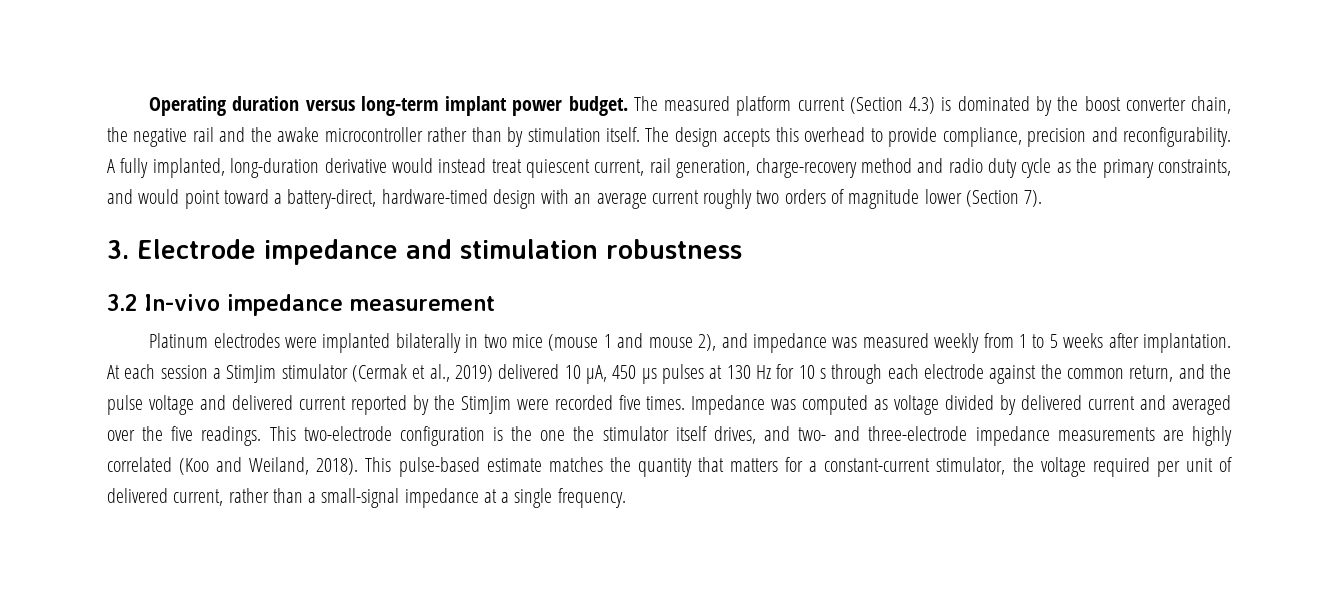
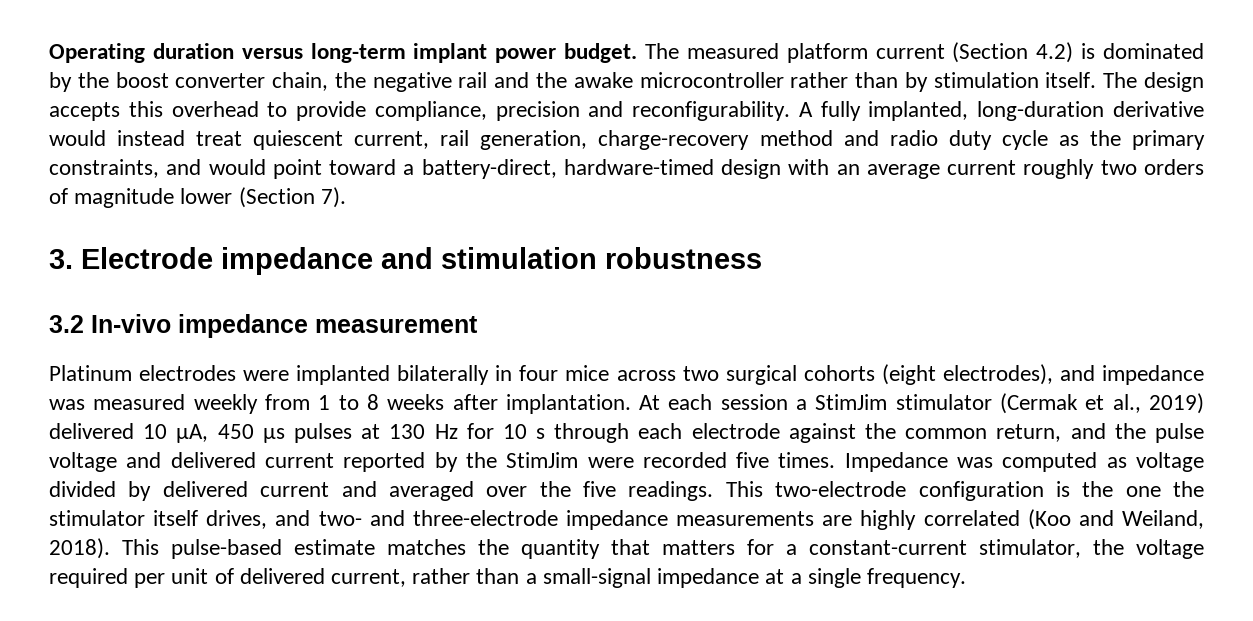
- The measured platform current (Section 4.3) is dominated by the boost converter chain, the negative rail and the awake microcontroller rather than by stimulation itself.
+ The measured platform current (Section 4.2) is dominated by the boost converter chain, the negative rail and the awake microcontroller rather than by stimulation itself.
- Platinum electrodes were implanted bilaterally in two mice (mouse 1 and mouse 2), and impedance was measured weekly from 1 to 5 weeks after implantation.
+ Platinum electrodes were implanted bilaterally in four mice across two surgical cohorts (eight electrodes), and impedance was measured weekly from 1 to 8 weeks after implantation.

